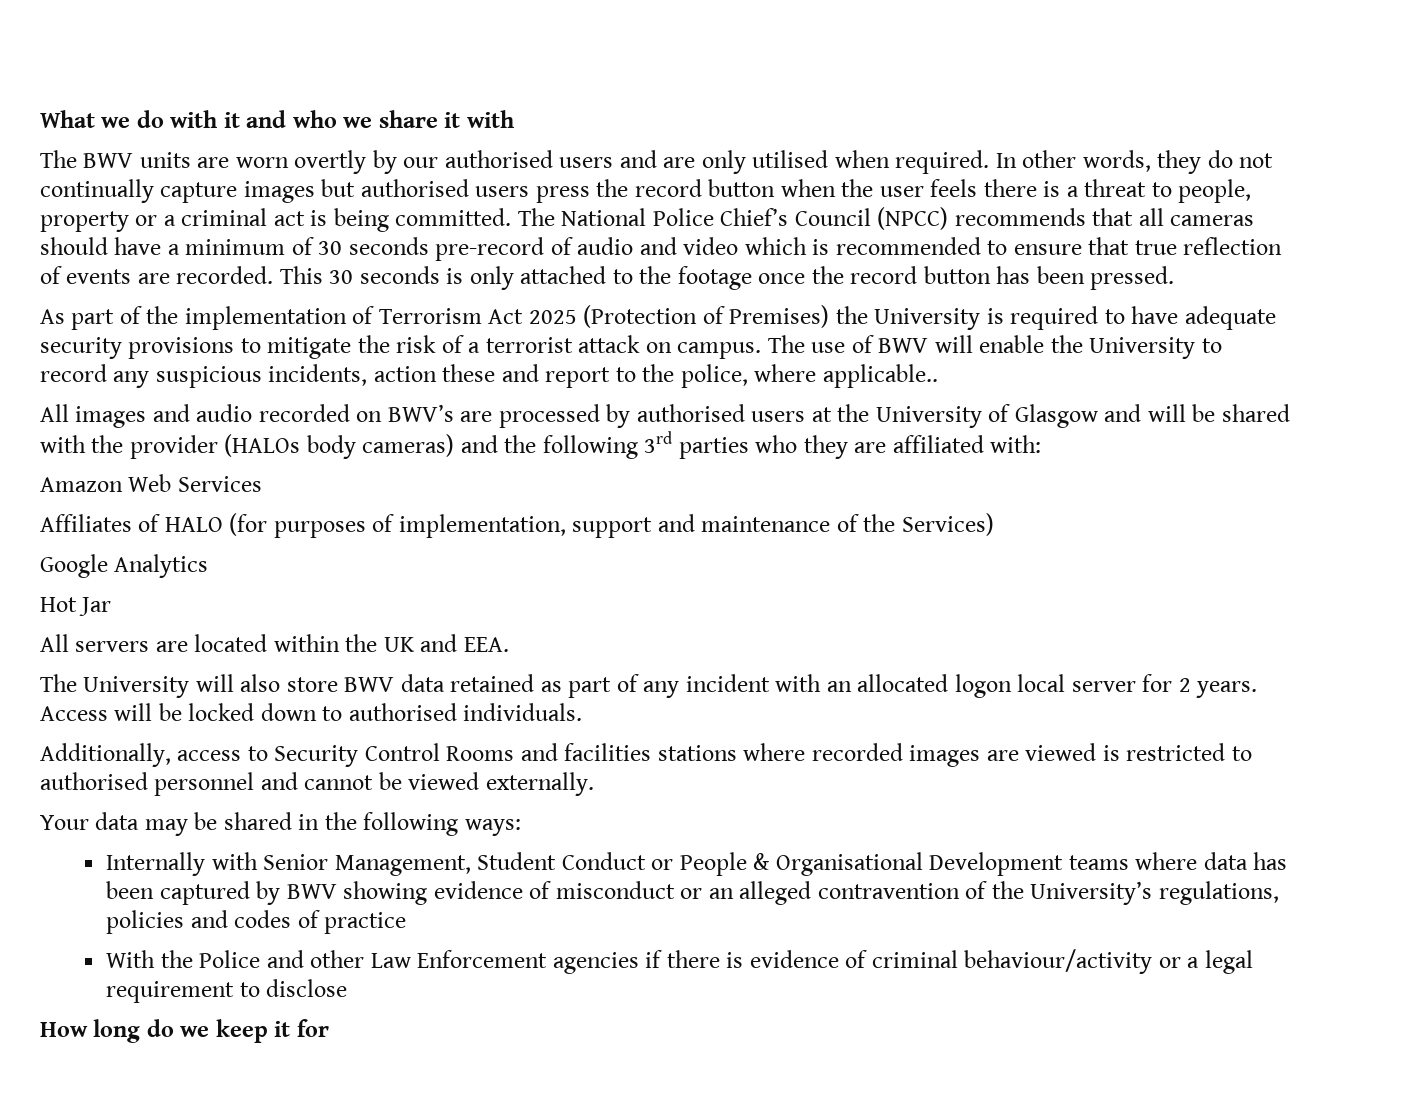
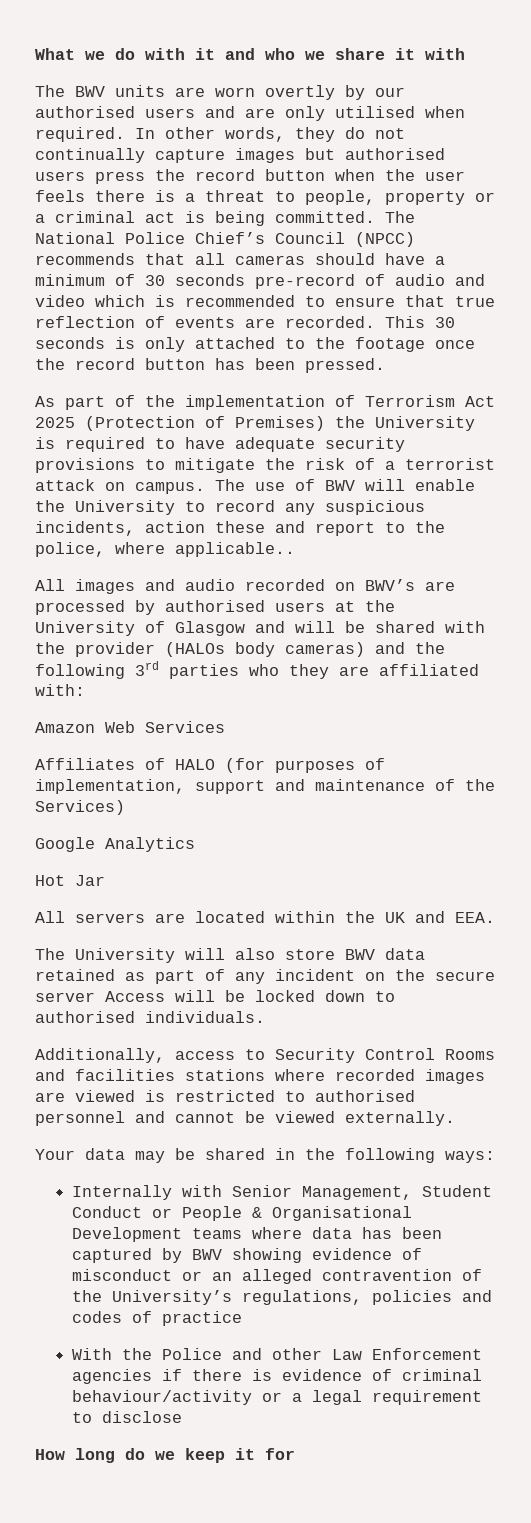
- The University will also store BWV data retained as part of any incident with an allocated logon local server for 2 years. Access will be locked down to authorised individuals.
+ The University will also store BWV data retained as part of any incident on the secure server Access will be locked down to authorised individuals.

